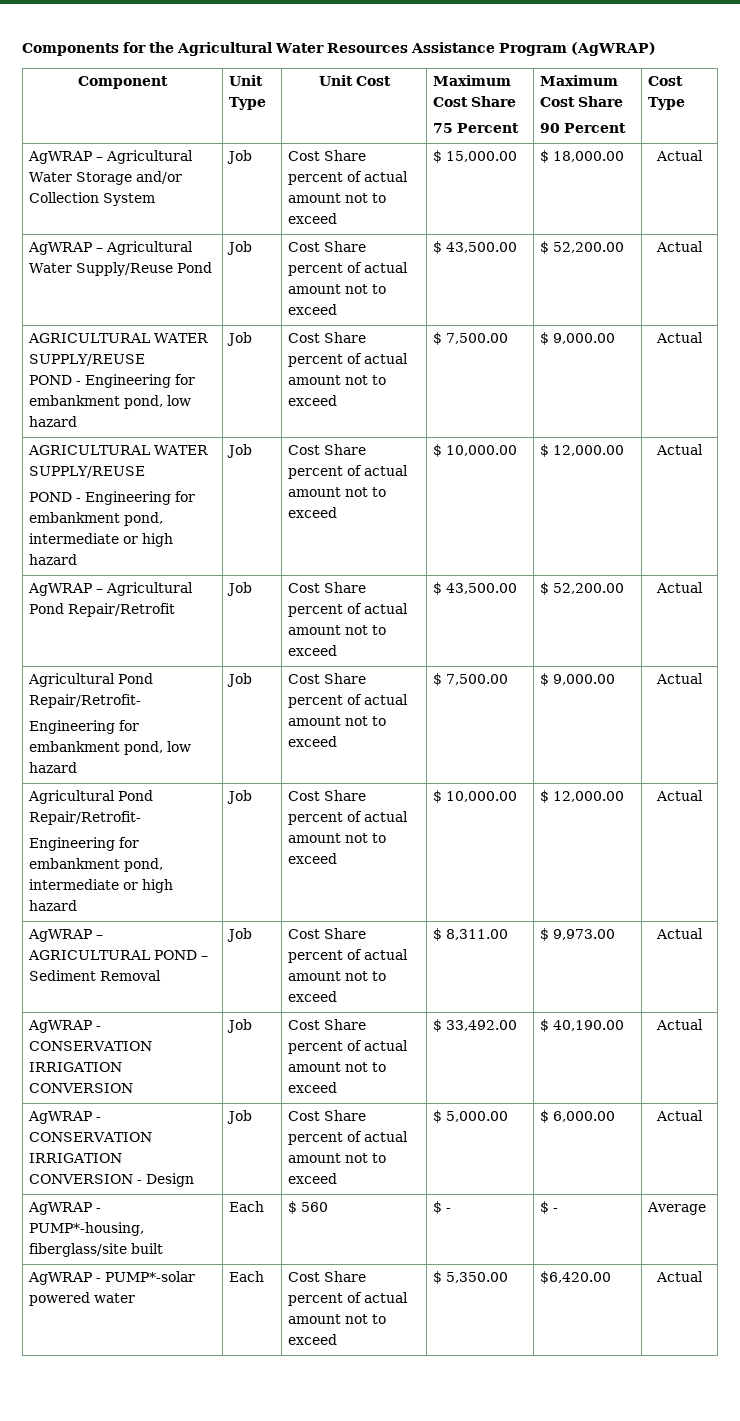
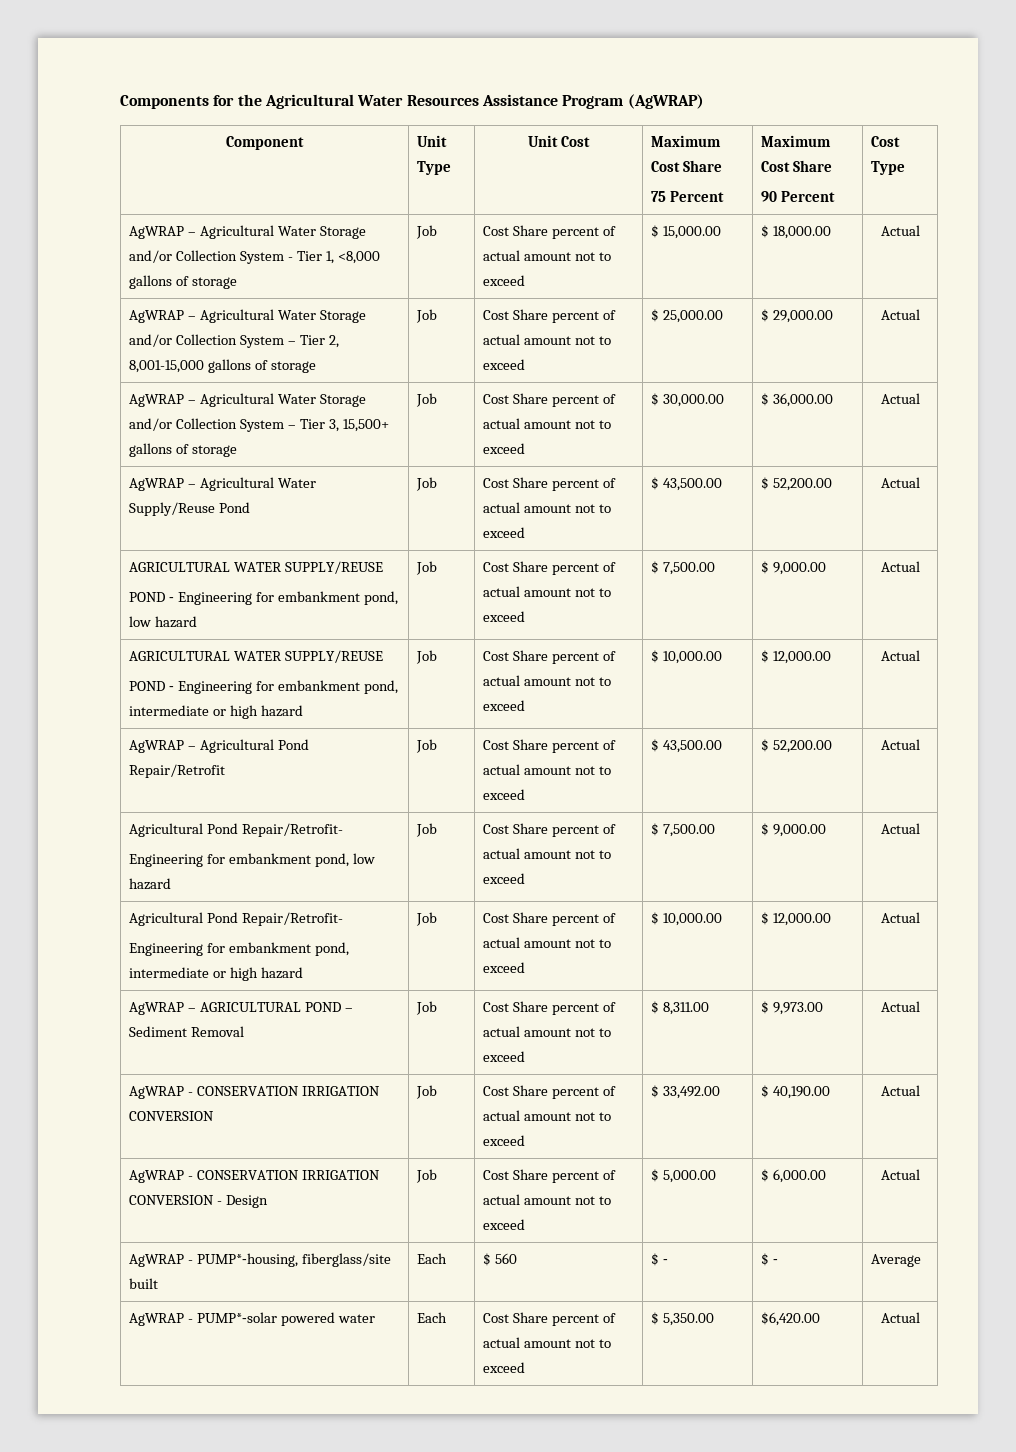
- AgWRAP – Agricultural Water Storage and/or Collection System | Job | Cost Share percent of actual amount not to exceed | $ 15,000.00 | $ 18,000.00 | Actual
+ AgWRAP – Agricultural Water Storage and/or Collection System - Tier 1, <8,000 gallons of storage | Job | Cost Share percent of actual amount not to exceed | $ 15,000.00 | $ 18,000.00 | Actual
+ AgWRAP – Agricultural Water Storage and/or Collection System – Tier 2, 8,001-15,000 gallons of storage | Job | Cost Share percent of actual amount not to exceed | $ 25,000.00 | $ 29,000.00 | Actual
+ AgWRAP – Agricultural Water Storage and/or Collection System – Tier 3, 15,500+ gallons of storage | Job | Cost Share percent of actual amount not to exceed | $ 30,000.00 | $ 36,000.00 | Actual

